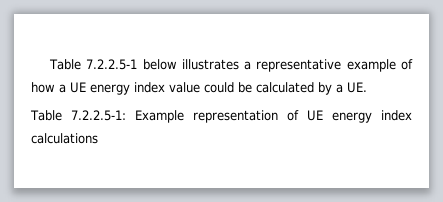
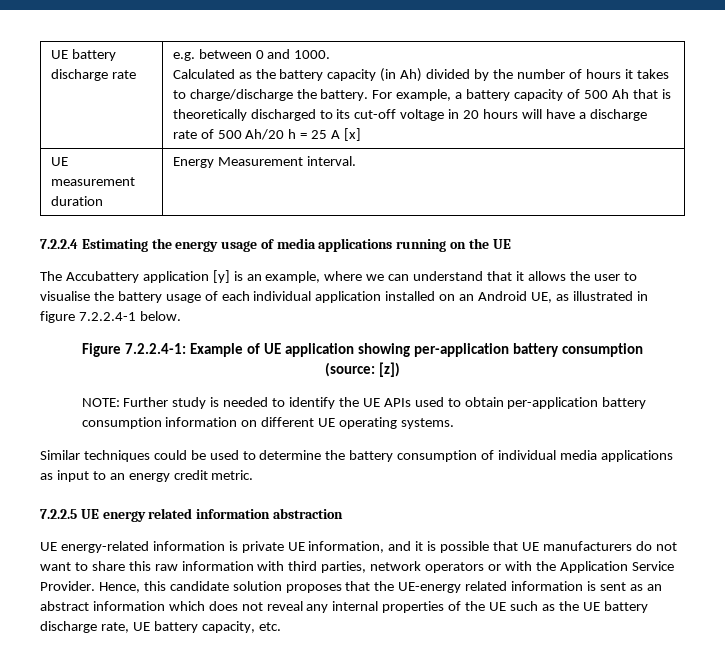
- Table 7.2.2.5-1 below illustrates a representative example of how a UE energy index value could be calculated by a UE.
- Table 7.2.2.5-1: Example representation of UE energy index calculations
+ UE battery discharge rate | e.g. between 0 and 1000.
+ Calculated as the battery capacity (in Ah) divided by the number of hours it takes to charge/discharge the battery. For example, a battery capacity of 500 Ah that is theoretically discharged to its cut-off voltage in 20 hours will have a discharge rate of 500 Ah/20 h = 25 A [x]
+ UE measurement duration | Energy Measurement interval.
+ 7.2.2.4 Estimating the energy usage of media applications running on the UE
+ The Accubattery application [y] is an example, where we can understand that it allows the user to visualise the battery usage of each individual application installed on an Android UE, as illustrated in figure 7.2.2.4-1 below.
+ Figure 7.2.2.4-1: Example of UE application showing per-application battery consumption
+ (source: [z])
+ NOTE: Further study is needed to identify the UE APIs used to obtain per-application battery consumption information on different UE operating systems.
+ Similar techniques could be used to determine the battery consumption of individual media applications as input to an energy credit metric.
+ 7.2.2.5 UE energy related information abstraction
+ UE energy-related information is private UE information, and it is possible that UE manufacturers do not want to share this raw information with third parties, network operators or with the Application Service Provider. Hence, this candidate solution proposes that the UE-energy related information is sent as an abstract information which does not reveal any internal properties of the UE such as the UE battery discharge rate, UE battery capacity, etc.

